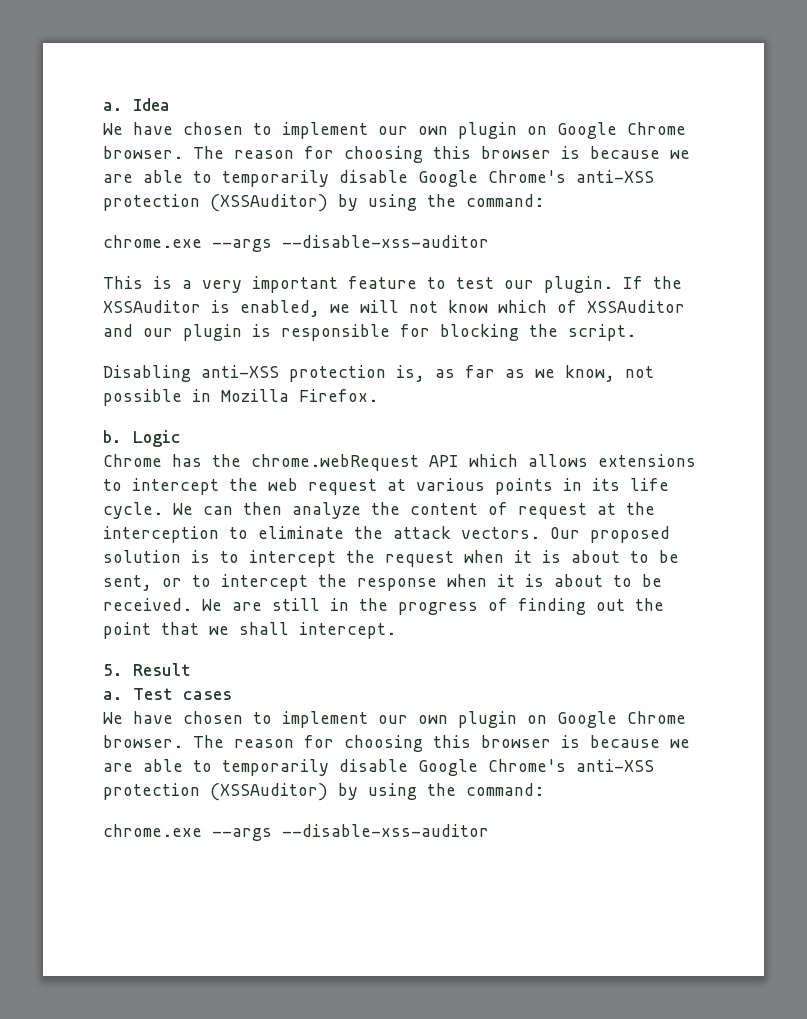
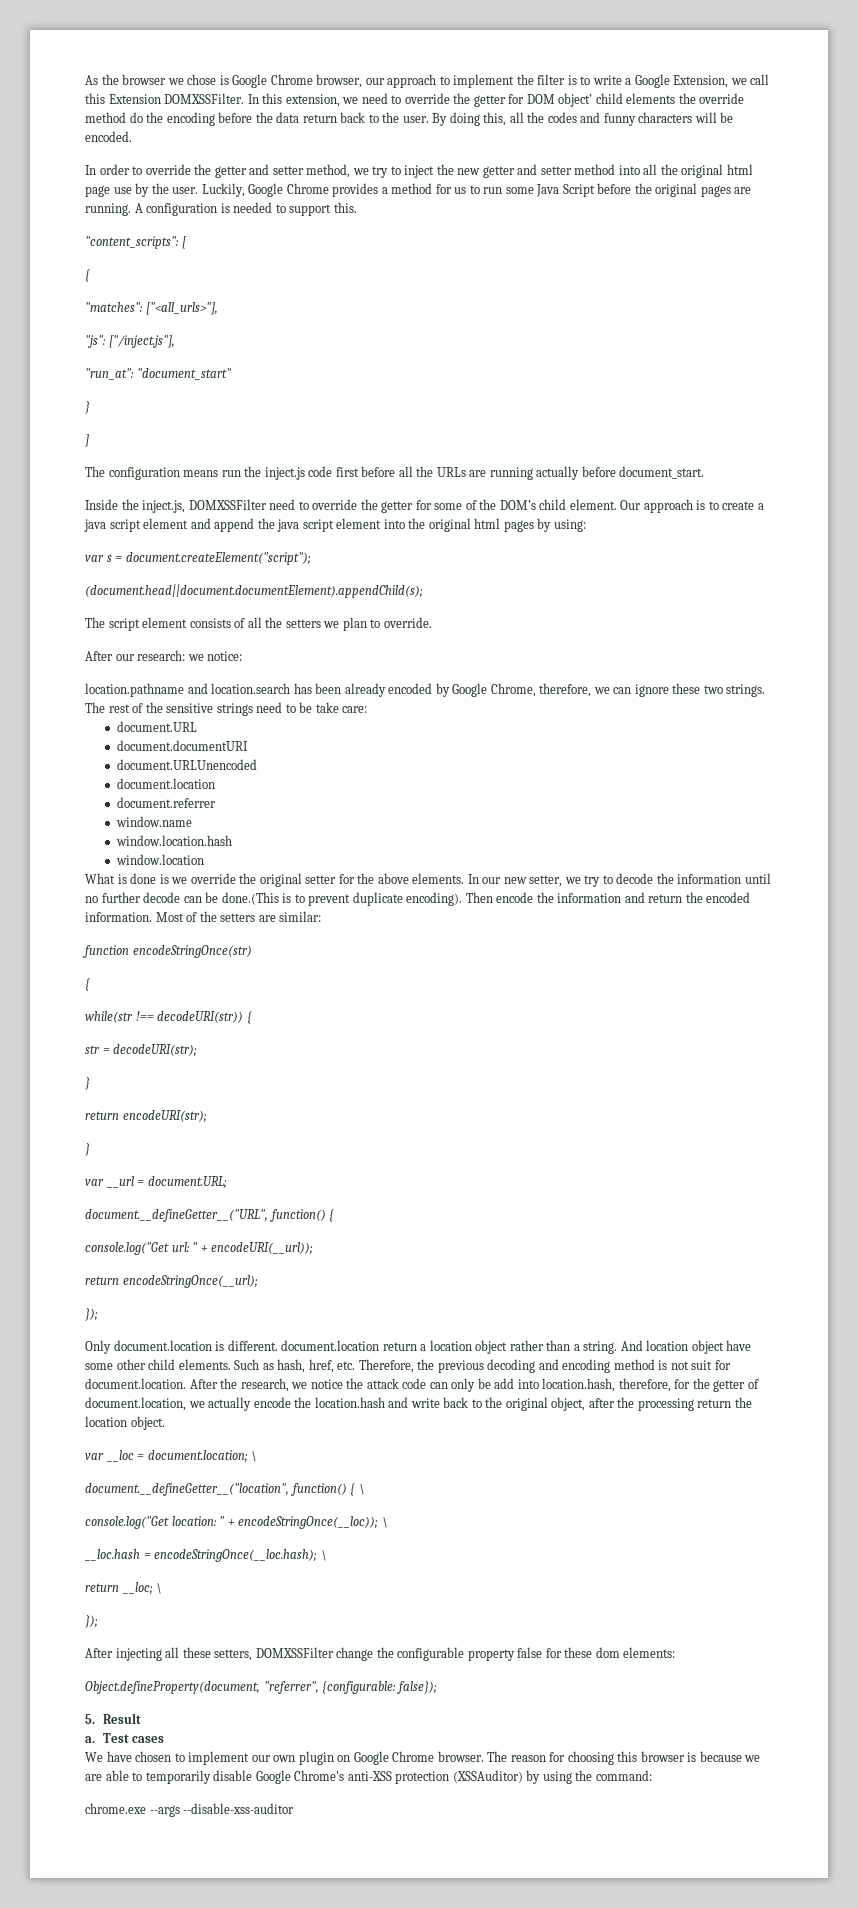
- a. Idea
- We have chosen to implement our own plugin on Google Chrome browser. The reason for choosing this browser is because we are able to temporarily disable Google Chrome's anti-XSS protection (XSSAuditor) by using the command:
- chrome.exe --args --disable-xss-auditor
- This is a very important feature to test our plugin. If the XSSAuditor is enabled, we will not know which of XSSAuditor and our plugin is responsible for blocking the script.
- Disabling anti-XSS protection is, as far as we know, not possible in Mozilla Firefox.
- b. Logic
- Chrome has the chrome.webRequest API which allows extensions to intercept the web request at various points in its life cycle. We can then analyze the content of request at the interception to eliminate the attack vectors. Our proposed solution is to intercept the request when it is about to be sent, or to intercept the response when it is about to be received. We are still in the progress of finding out the point that we shall intercept.
+ As the browser we chose is Google Chrome browser, our approach to implement the filter is to write a Google Extension, we call this Extension DOMXSSFilter. In this extension, we need to override the getter for DOM object’ child elements the override method do the encoding before the data return back to the user. By doing this, all the codes and funny characters will be encoded.
+ In order to override the getter and setter method, we try to inject the new getter and setter method into all the original html page use by the user. Luckily, Google Chrome provides a method for us to run some Java Script before the original pages are running. A configuration is needed to support this.
+ "content_scripts": [
+ {
+ "matches": ["<all_urls>"],
+ "js": ["/inject.js"],
+ "run_at": "document_start"
+ }
+ ]
+ The configuration means run the inject.js code first before all the URLs are running actually before document_start.
+ Inside the inject.js, DOMXSSFilter need to override the getter for some of the DOM’s child element. Our approach is to create a java script element and append the java script element into the original html pages by using:
+ var s = document.createElement("script");
+ (document.head||document.documentElement).appendChild(s);
+ The script element consists of all the setters we plan to override.
+ After our research: we notice:
+ location.pathname and location.search has been already encoded by Google Chrome, therefore, we can ignore these two strings. The rest of the sensitive strings need to be take care:
+ document.URL
+ document.documentURI
+ document.URLUnencoded
+ document.location
+ document.referrer
+ window.name
+ window.location.hash
+ window.location
+ What is done is we override the original setter for the above elements. In our new setter, we try to decode the information until no further decode can be done.(This is to prevent duplicate encoding). Then encode the information and return the encoded information. Most of the setters are similar:
+ function encodeStringOnce(str)
+ {
+ while(str !== decodeURI(str)) {
+ str = decodeURI(str);
+ }
+ return encodeURI(str);
+ }
+ var __url = document.URL;
+ document.__defineGetter__("URL", function() {
+ console.log("Get url: " + encodeURI(__url));
+ return encodeStringOnce(__url);
+ });
+ Only document.location is different. document.location return a location object rather than a string. And location object have some other child elements. Such as hash, href, etc. Therefore, the previous decoding and encoding method is not suit for document.location. After the research, we notice the attack code can only be add into location.hash, therefore, for the getter of document.location, we actually encode the location.hash and write back to the original object, after the processing return the location object.
+ var __loc = document.location; \
+ document.__defineGetter__("location", function() { \
+ console.log("Get location: " + encodeStringOnce(__loc)); \
+ __loc.hash = encodeStringOnce(__loc.hash); \
+ return __loc; \
+ });
+ After injecting all these setters, DOMXSSFilter change the configurable property false for these dom elements:
+ Object.defineProperty(document, "referrer", {configurable: false});

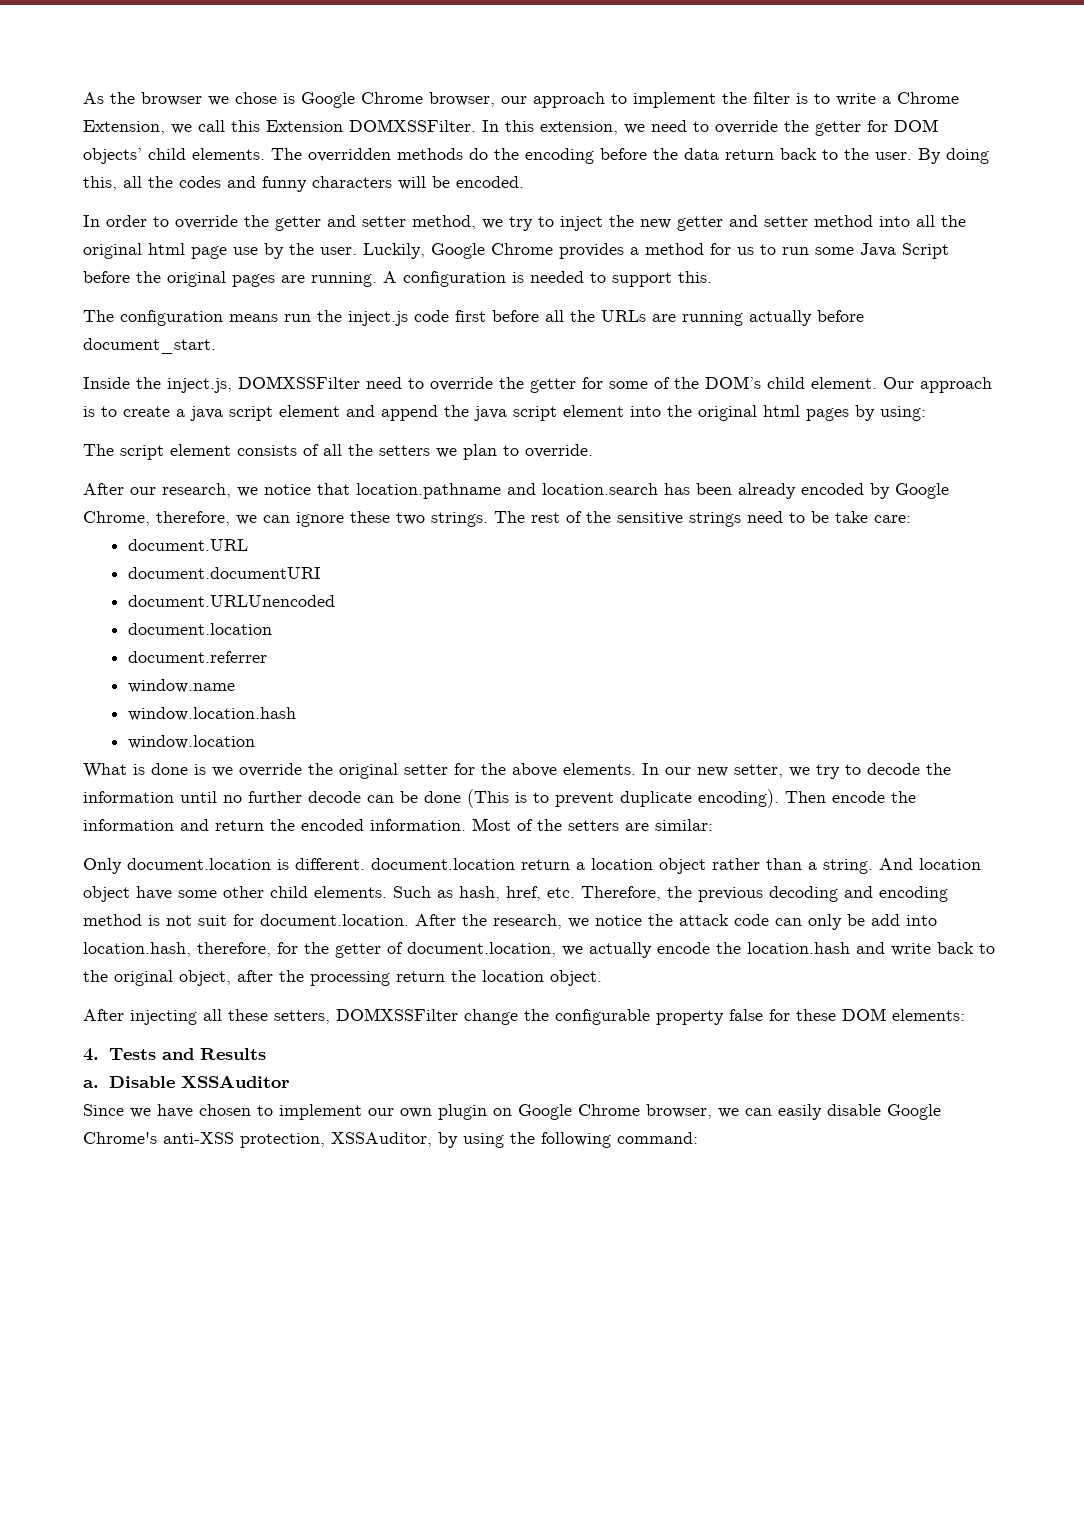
- As the browser we chose is Google Chrome browser, our approach to implement the filter is to write a Google Extension, we call this Extension DOMXSSFilter.
+ As the browser we chose is Google Chrome browser, our approach to implement the filter is to write a Chrome Extension, we call this Extension DOMXSSFilter.
- In this extension, we need to override the getter for DOM object’ child elements the override method do the encoding before the data return back to the user.
+ In this extension, we need to override the getter for DOM objects’ child elements. The overridden methods do the encoding before the data return back to the user.
- "content_scripts": [
- {
- "matches": ["<all_urls>"],
- "js": ["/inject.js"],
- "run_at": "document_start"
- }
- ]
- var s = document.createElement("script");
- (document.head||document.documentElement).appendChild(s);
- After our research: we notice:
- location.pathname and location.search has been already encoded by Google Chrome, therefore, we can ignore these two strings.
+ After our research, we notice that location.pathname and location.search has been already encoded by Google Chrome, therefore, we can ignore these two strings.
- In our new setter, we try to decode the information until no further decode can be done.(This is to prevent duplicate encoding).
+ In our new setter, we try to decode the information until no further decode can be done (This is to prevent duplicate encoding).
- function encodeStringOnce(str)
- {
- while(str !== decodeURI(str)) {
- str = decodeURI(str);
- }
- return encodeURI(str);
- }
- var __url = document.URL;
- document.__defineGetter__("URL", function() {
- console.log("Get url: " + encodeURI(__url));
- return encodeStringOnce(__url);
- });
- var __loc = document.location; \
- document.__defineGetter__("location", function() { \
- console.log("Get location: " + encodeStringOnce(__loc)); \
- __loc.hash = encodeStringOnce(__loc.hash); \
- return __loc; \
- });
- After injecting all these setters, DOMXSSFilter change the configurable property false for these dom elements:
+ After injecting all these setters, DOMXSSFilter change the configurable property false for these DOM elements:
- Object.defineProperty(document, "referrer", {configurable: false});
- 5. Result
- a. Test cases
- We have chosen to implement our own plugin on Google Chrome browser. The reason for choosing this browser is because we are able to temporarily disable Google Chrome's anti-XSS protection (XSSAuditor) by using the command:
+ 4. Tests and Results
+ a. Disable XSSAuditor
+ Since we have chosen to implement our own plugin on Google Chrome browser, we can easily disable Google Chrome's anti-XSS protection, XSSAuditor, by using the following command:
- chrome.exe --args --disable-xss-auditor

